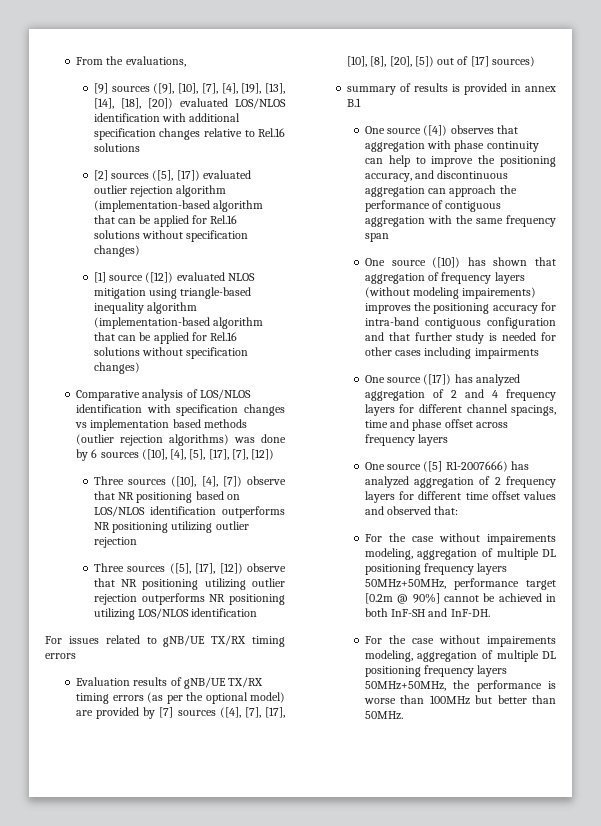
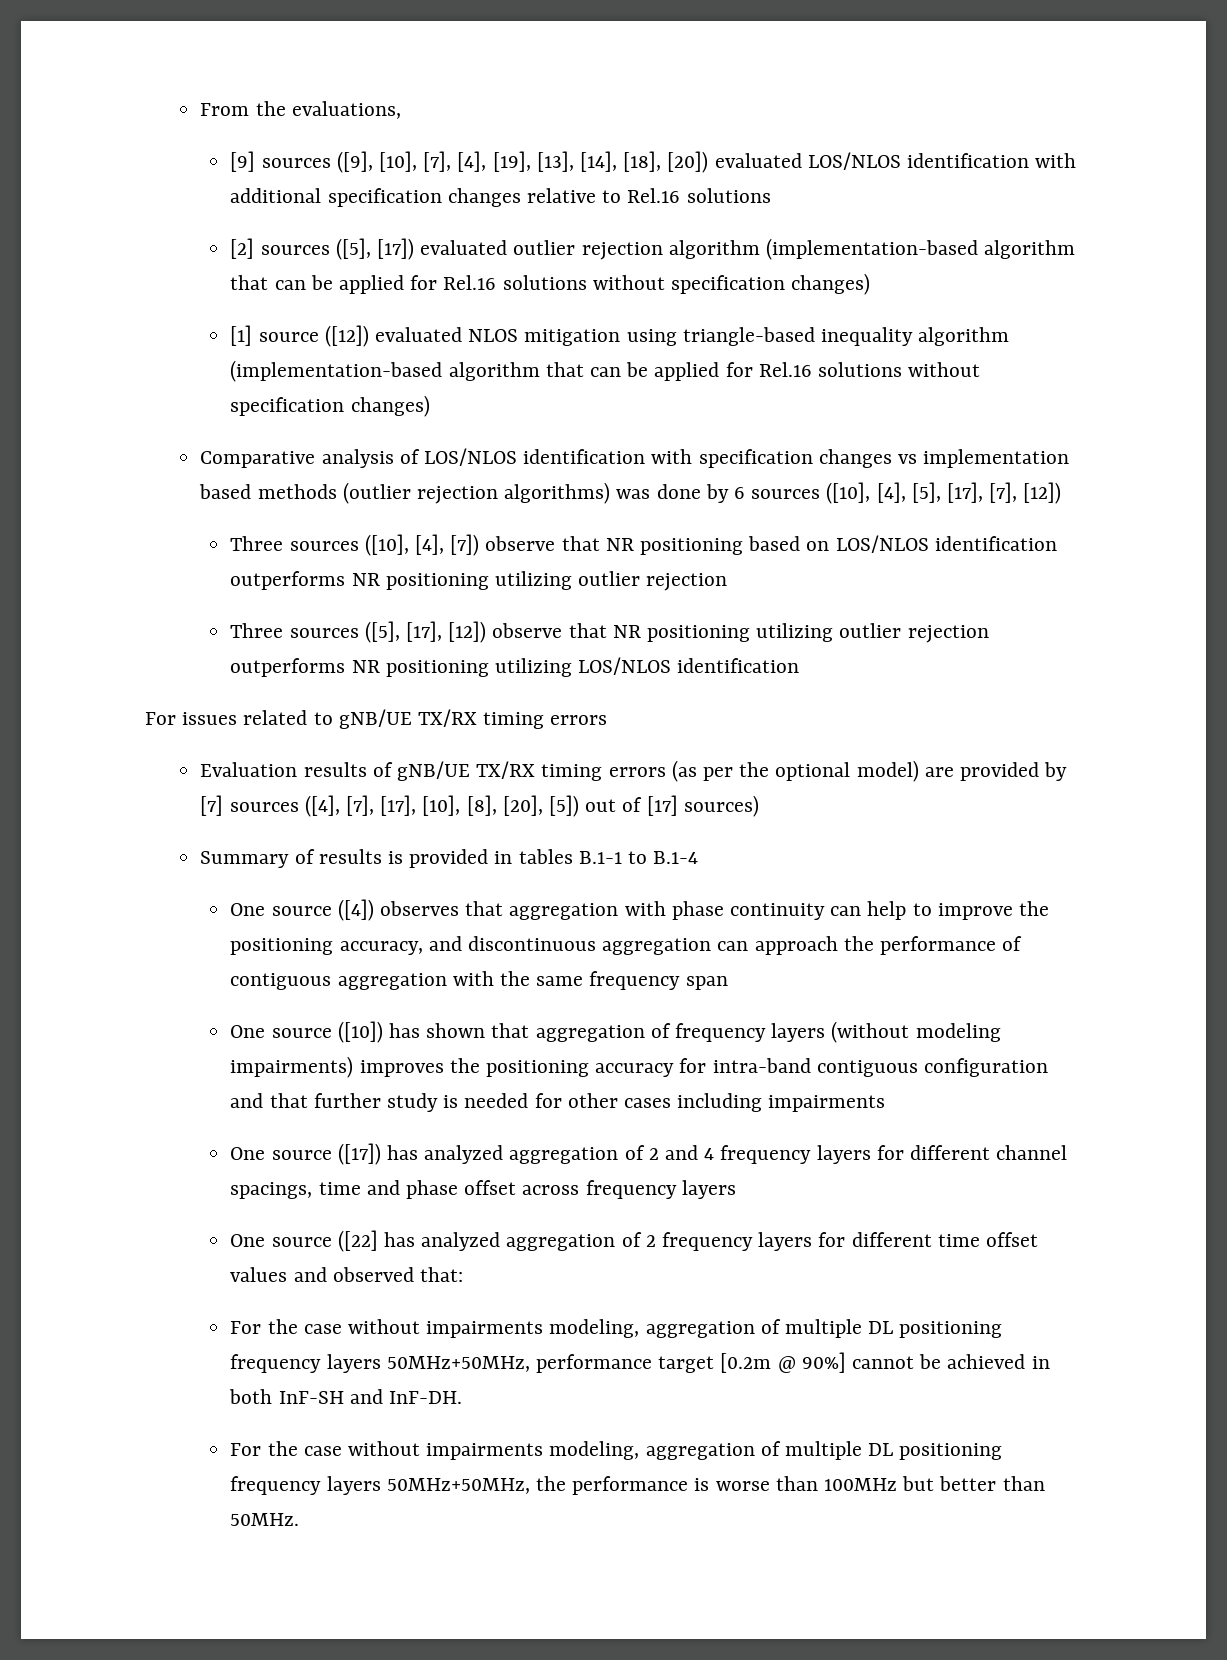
- summary of results is provided in annex B.1
+ Summary of results is provided in tables B.1-1 to B.1-4
- One source ([10]) has shown that aggregation of frequency layers (without modeling impairements) improves the positioning accuracy for intra-band contiguous configuration and that further study is needed for other cases including impairments
+ One source ([10]) has shown that aggregation of frequency layers (without modeling impairments) improves the positioning accuracy for intra-band contiguous configuration and that further study is needed for other cases including impairments
- One source ([5] R1-2007666) has analyzed aggregation of 2 frequency layers for different time offset values and observed that:
+ One source ([22] has analyzed aggregation of 2 frequency layers for different time offset values and observed that:
- For the case without impairements modeling, aggregation of multiple DL positioning frequency layers 50MHz+50MHz, performance target [0.2m @ 90%] cannot be achieved in both InF-SH and InF-DH.
+ For the case without impairments modeling, aggregation of multiple DL positioning frequency layers 50MHz+50MHz, performance target [0.2m @ 90%] cannot be achieved in both InF-SH and InF-DH.
- For the case without impairements modeling, aggregation of multiple DL positioning frequency layers 50MHz+50MHz, the performance is worse than 100MHz but better than 50MHz.
+ For the case without impairments modeling, aggregation of multiple DL positioning frequency layers 50MHz+50MHz, the performance is worse than 100MHz but better than 50MHz.

